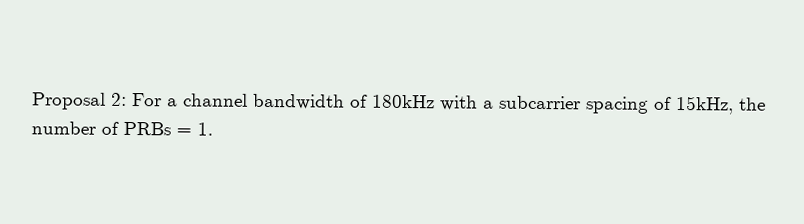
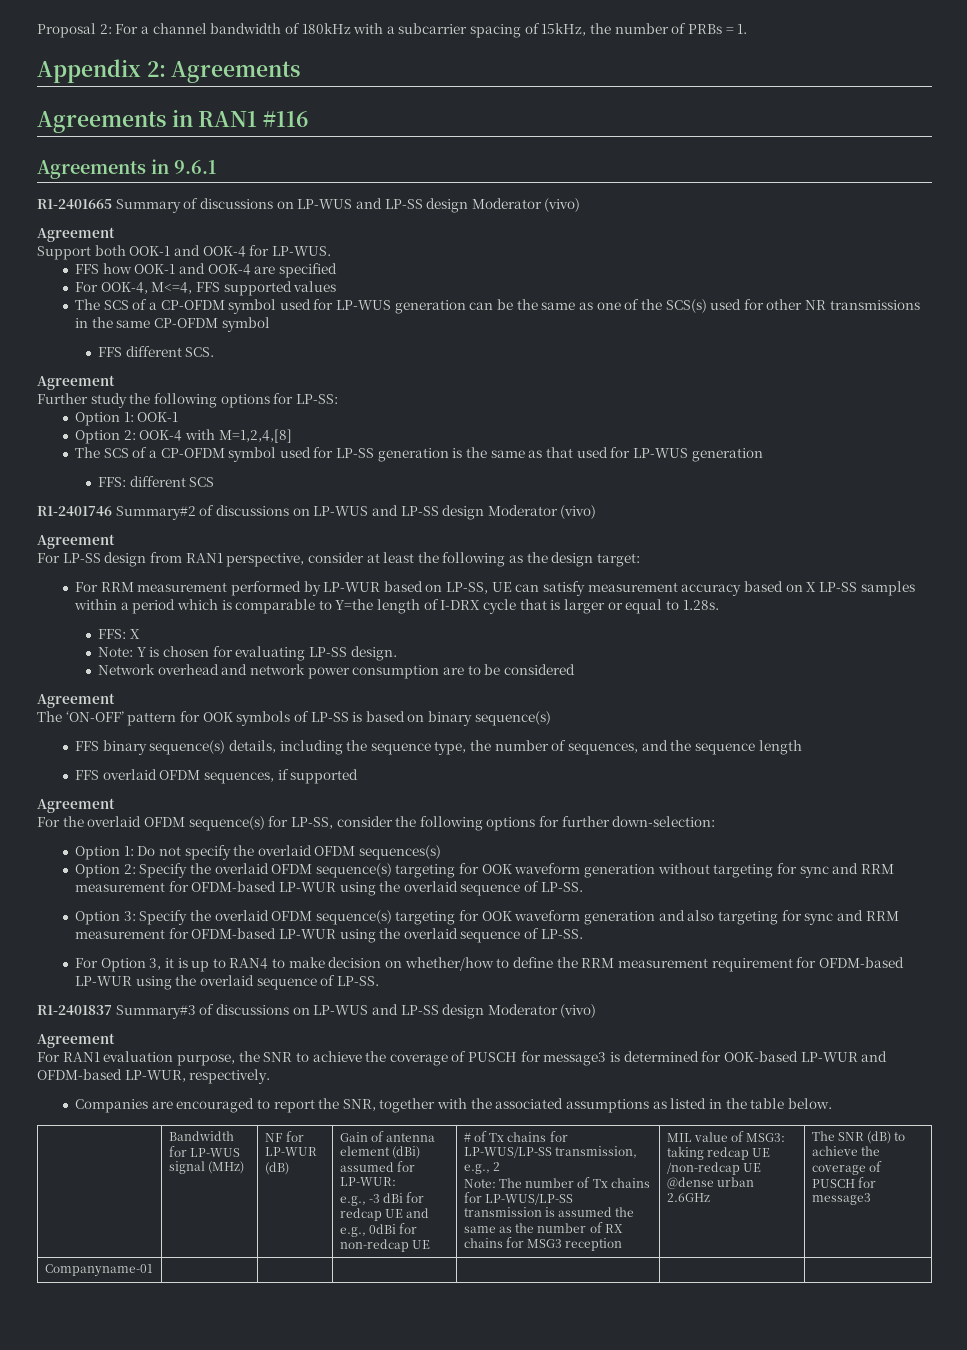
+ Appendix 2: Agreements
+ Agreements in RAN1 #116
+ Agreements in 9.6.1
+ R1-2401665 Summary of discussions on LP-WUS and LP-SS design Moderator (vivo)
+ Agreement
+ Support both OOK-1 and OOK-4 for LP-WUS.
+ FFS how OOK-1 and OOK-4 are specified
+ For OOK-4, M<=4, FFS supported values
+ The SCS of a CP-OFDM symbol used for LP-WUS generation can be the same as one of the SCS(s) used for other NR transmissions in the same CP-OFDM symbol
+ FFS different SCS.
+ Agreement
+ Further study the following options for LP-SS:
+ Option 1: OOK-1
+ Option 2: OOK-4 with M=1,2,4,[8]
+ The SCS of a CP-OFDM symbol used for LP-SS generation is the same as that used for LP-WUS generation
+ FFS: different SCS
+ R1-2401746 Summary#2 of discussions on LP-WUS and LP-SS design Moderator (vivo)
+ Agreement
+ For LP-SS design from RAN1 perspective, consider at least the following as the design target:
+ For RRM measurement performed by LP-WUR based on LP-SS, UE can satisfy measurement accuracy based on X LP-SS samples within a period which is comparable to Y=the length of I-DRX cycle that is larger or equal to 1.28s.
+ FFS: X
+ Note: Y is chosen for evaluating LP-SS design.
+ Network overhead and network power consumption are to be considered
+ Agreement
+ The ‘ON-OFF’ pattern for OOK symbols of LP-SS is based on binary sequence(s)
+ FFS binary sequence(s) details, including the sequence type, the number of sequences, and the sequence length
+ FFS overlaid OFDM sequences, if supported
+ Agreement
+ For the overlaid OFDM sequence(s) for LP-SS, consider the following options for further down-selection:
+ Option 1: Do not specify the overlaid OFDM sequences(s)
+ Option 2: Specify the overlaid OFDM sequence(s) targeting for OOK waveform generation without targeting for sync and RRM measurement for OFDM-based LP-WUR using the overlaid sequence of LP-SS.
+ Option 3: Specify the overlaid OFDM sequence(s) targeting for OOK waveform generation and also targeting for sync and RRM measurement for OFDM-based LP-WUR using the overlaid sequence of LP-SS.
+ For Option 3, it is up to RAN4 to make decision on whether/how to define the RRM measurement requirement for OFDM-based LP-WUR using the overlaid sequence of LP-SS.
+ R1-2401837 Summary#3 of discussions on LP-WUS and LP-SS design Moderator (vivo)
+ Agreement
+ For RAN1 evaluation purpose, the SNR to achieve the coverage of PUSCH for message3 is determined for OOK-based LP-WUR and OFDM-based LP-WUR, respectively.
+ Companies are encouraged to report the SNR, together with the associated assumptions as listed in the table below.
+ | Bandwidth for LP-WUS signal (MHz) | NF for LP-WUR (dB) | Gain of antenna element (dBi) assumed for LP-WUR:
+ e.g., -3 dBi for redcap UE and e.g., 0dBi for non-redcap UE | # of Tx chains for LP-WUS/LP-SS transmission, e.g., 2
+ Note: The number of Tx chains for LP-WUS/LP-SS transmission is assumed the same as the number of RX chains for MSG3 reception | MIL value of MSG3: taking redcap UE /non-redcap UE @dense urban 2.6GHz | The SNR (dB) to achieve the coverage of PUSCH for message3
+ Companyname-01 | | | | | |

